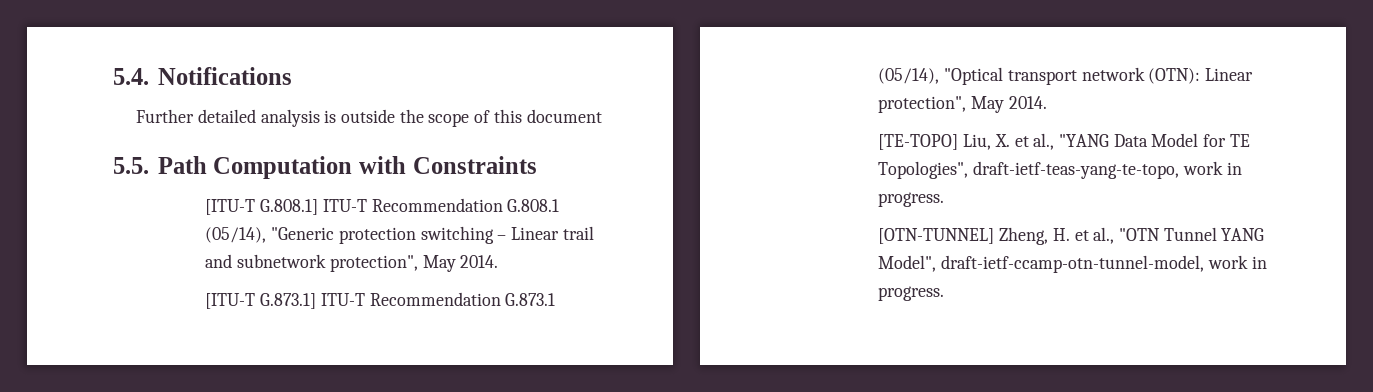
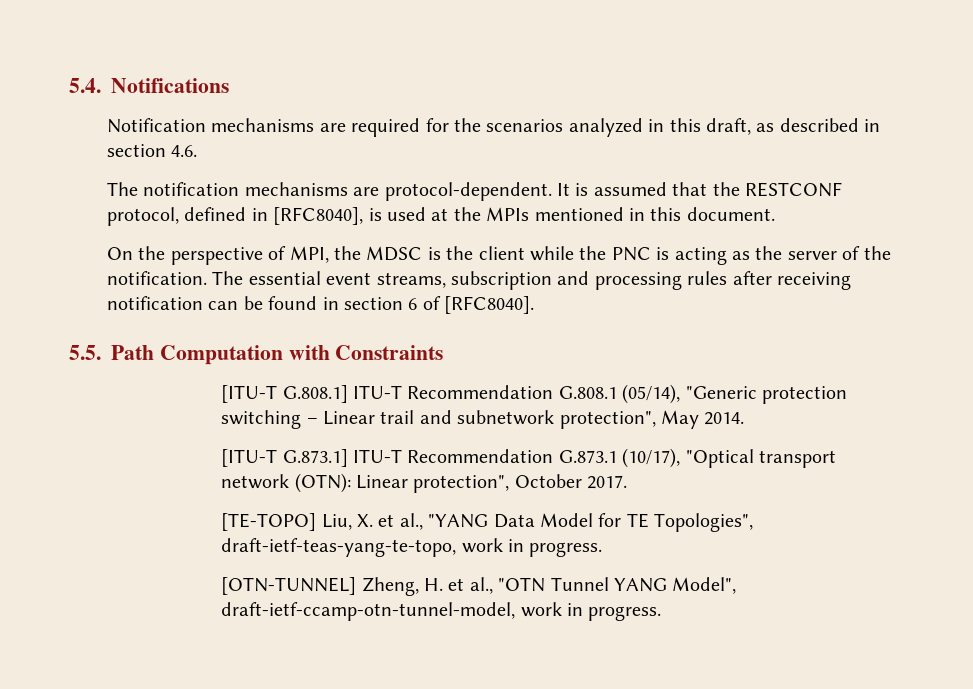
- Further detailed analysis is outside the scope of this document
+ Notification mechanisms are required for the scenarios analyzed in this draft, as described in section 4.6.
+ The notification mechanisms are protocol-dependent. It is assumed that the RESTCONF protocol, defined in [RFC8040], is used at the MPIs mentioned in this document.
+ On the perspective of MPI, the MDSC is the client while the PNC is acting as the server of the notification. The essential event streams, subscription and processing rules after receiving notification can be found in section 6 of [RFC8040].
- [ITU-T G.873.1] ITU-T Recommendation G.873.1 (05/14), "Optical transport network (OTN): Linear protection", May 2014.
+ [ITU-T G.873.1] ITU-T Recommendation G.873.1 (10/17), "Optical transport network (OTN): Linear protection", October 2017.

